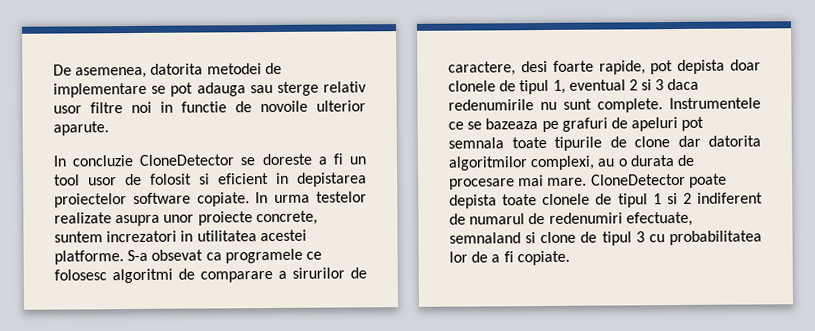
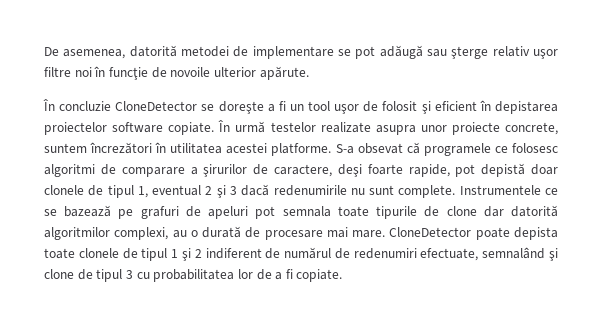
- De asemenea, datorita metodei de implementare se pot adauga sau sterge relativ usor filtre noi in functie de novoile ulterior aparute.
- In concluzie CloneDetector se doreste a fi un tool usor de folosit si eficient in depistarea proiectelor software copiate.
+ De asemenea, datorită metodei de implementare se pot adăugă sau şterge relativ uşor filtre noi în funcţie de novoile ulterior apărute.
+ În concluzie CloneDetector se doreşte a fi un tool uşor de folosit şi eficient în depistarea proiectelor software copiate.
- In urma testelor realizate asupra unor proiecte concrete, suntem increzatori in utilitatea acestei platforme.
+ În urmă testelor realizate asupra unor proiecte concrete, suntem încrezători în utilitatea acestei platforme.
- S-a obsevat ca programele ce folosesc algoritmi de comparare a sirurilor de caractere, desi foarte rapide, pot depista doar clonele de tipul 1, eventual 2 si 3 daca redenumirile nu sunt complete.
+ S-a obsevat că programele ce folosesc algoritmi de comparare a şirurilor de caractere, deşi foarte rapide, pot depistă doar clonele de tipul 1, eventual 2 şi 3 dacă redenumirile nu sunt complete.
- Instrumentele ce se bazeaza pe grafuri de apeluri pot semnala toate tipurile de clone dar datorita algoritmilor complexi, au o durata de procesare mai mare.
+ Instrumentele ce se bazează pe grafuri de apeluri pot semnala toate tipurile de clone dar datorită algoritmilor complexi, au o durată de procesare mai mare.
- CloneDetector poate depista toate clonele de tipul 1 si 2 indiferent de numarul de redenumiri efectuate, semnaland si clone de tipul 3 cu probabilitatea lor de a fi copiate.
+ CloneDetector poate depista toate clonele de tipul 1 şi 2 indiferent de numărul de redenumiri efectuate, semnalând şi clone de tipul 3 cu probabilitatea lor de a fi copiate.

